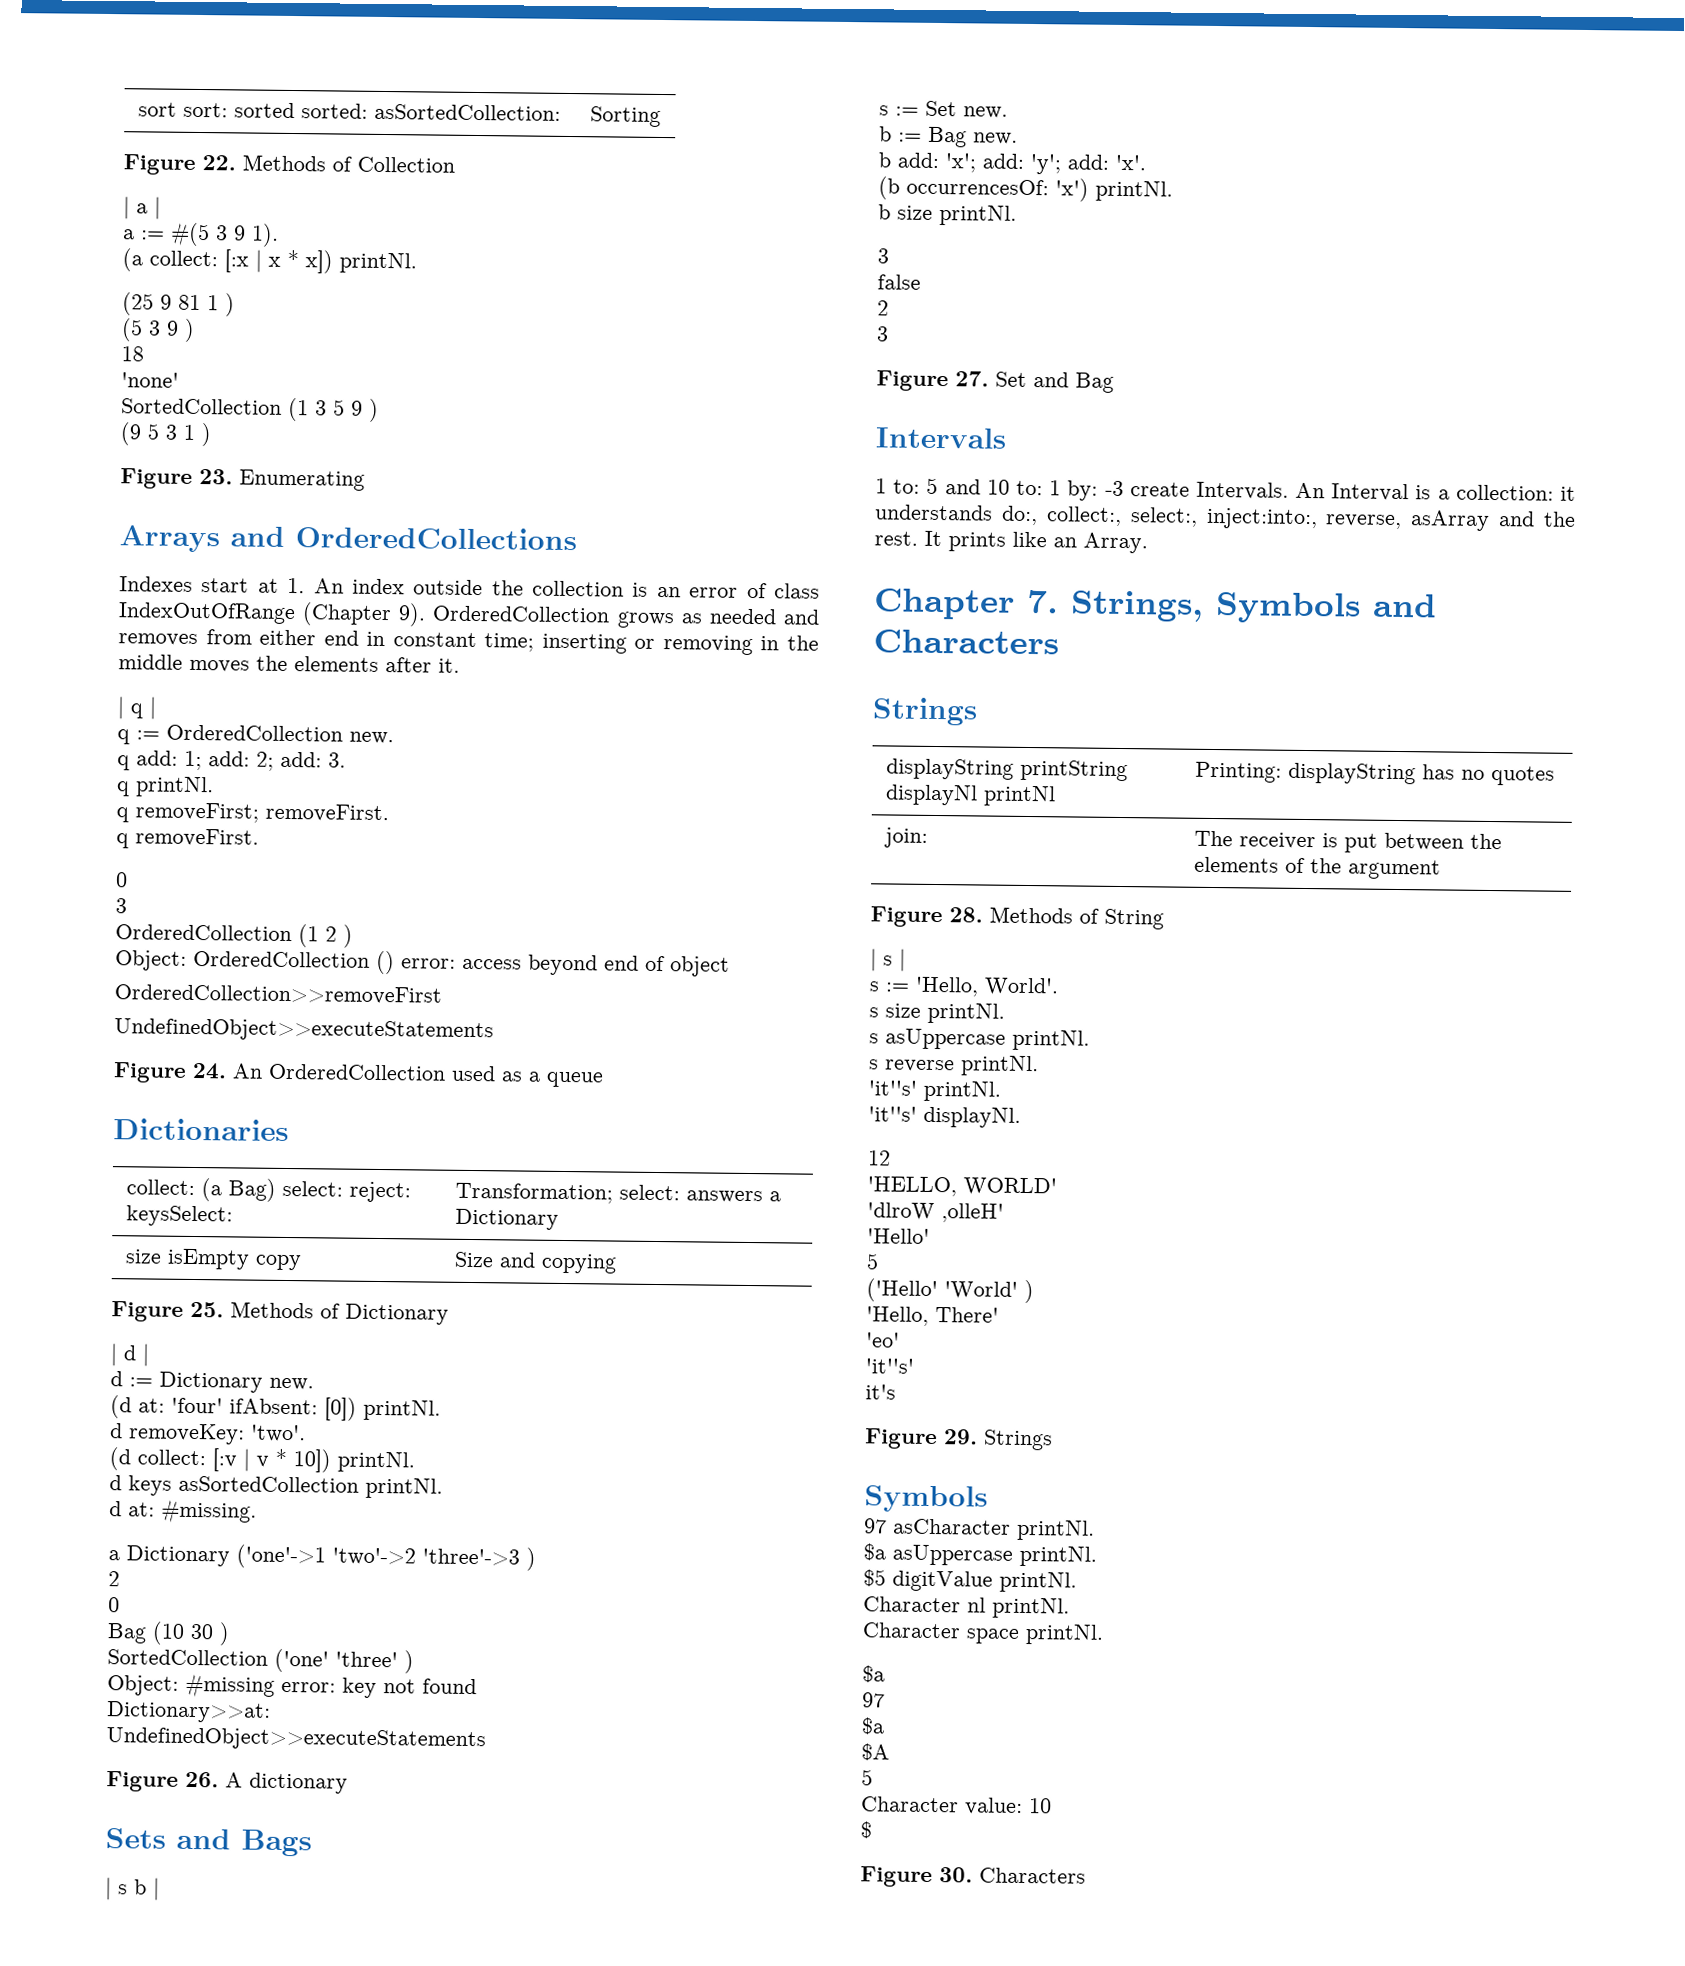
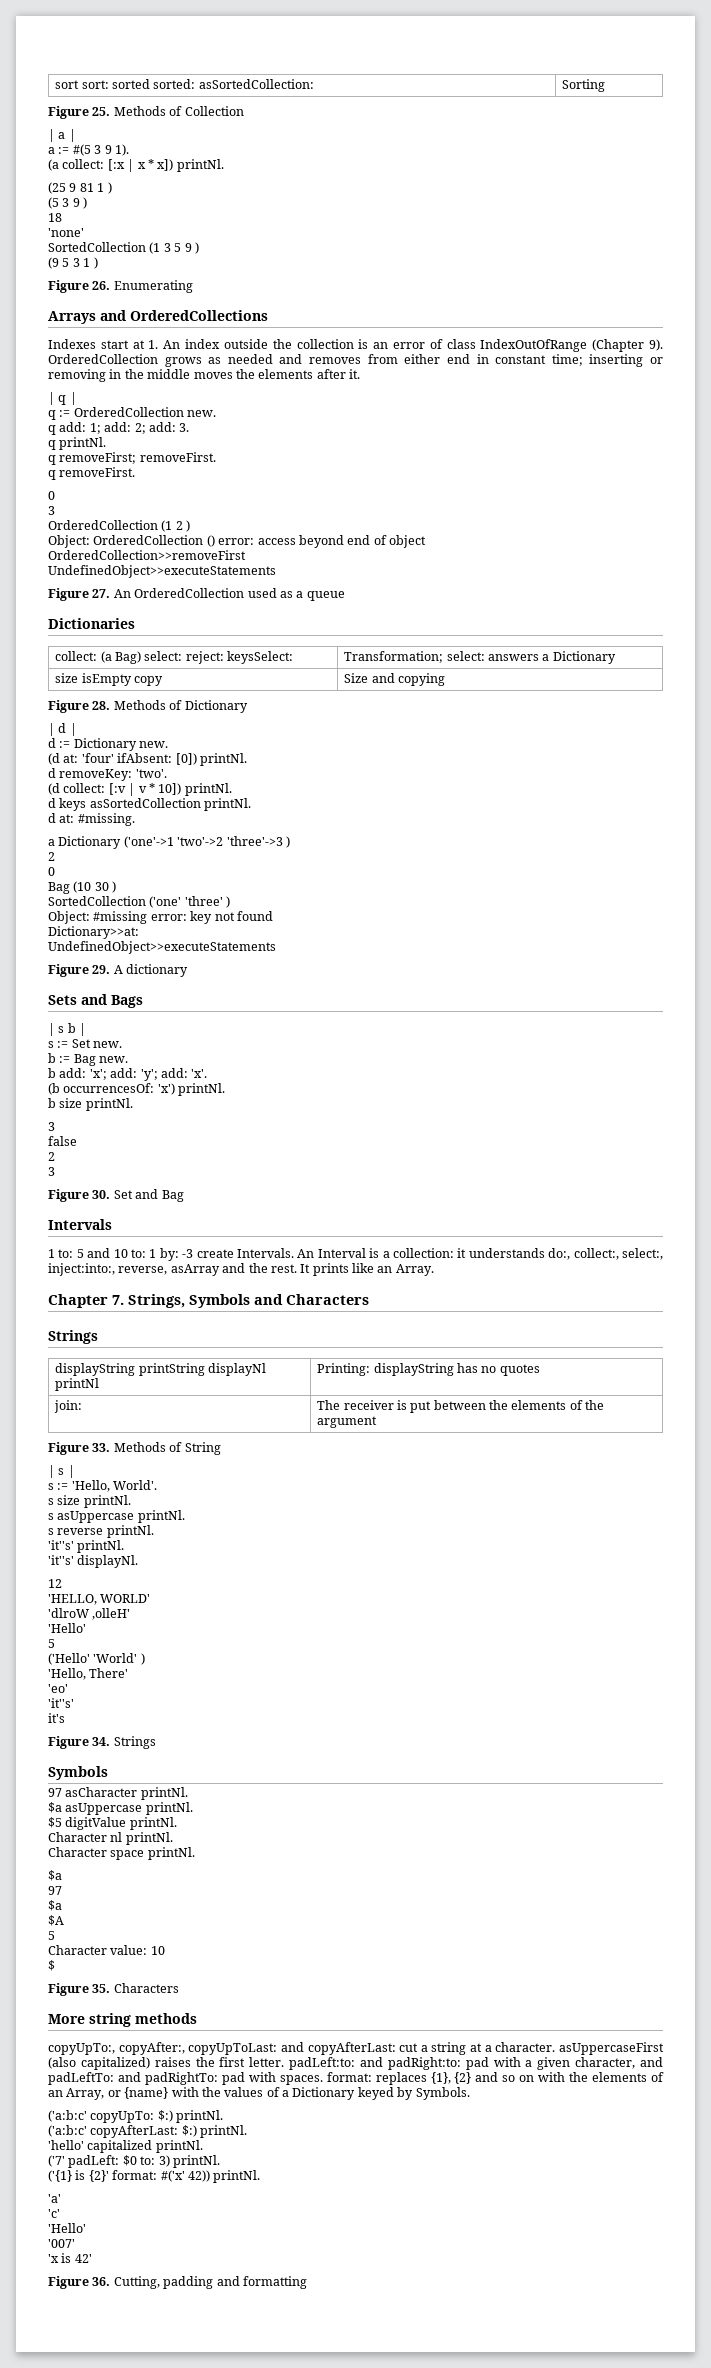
- Figure 22. Methods of Collection
+ Figure 25. Methods of Collection
- Figure 23. Enumerating
+ Figure 26. Enumerating
- Figure 24. An OrderedCollection used as a queue
+ Figure 27. An OrderedCollection used as a queue
- Figure 25. Methods of Dictionary
+ Figure 28. Methods of Dictionary
- Figure 26. A dictionary
+ Figure 29. A dictionary
- Figure 27. Set and Bag
+ Figure 30. Set and Bag
- Figure 28. Methods of String
+ Figure 33. Methods of String
- Figure 29. Strings
+ Figure 34. Strings
- Figure 30. Characters
+ Figure 35. Characters
+ More string methods
+ copyUpTo:, copyAfter:, copyUpToLast: and copyAfterLast: cut a string at a character. asUppercaseFirst (also capitalized) raises the first letter. padLeft:to: and padRight:to: pad with a given character, and padLeftTo: and padRightTo: pad with spaces. format: replaces {1}, {2} and so on with the elements of an Array, or {name} with the values of a Dictionary keyed by Symbols.
+ ('a:b:c' copyUpTo: $:) printNl.
+ ('a:b:c' copyAfterLast: $:) printNl.
+ 'hello' capitalized printNl.
+ ('7' padLeft: $0 to: 3) printNl.
+ ('{1} is {2}' format: #('x' 42)) printNl.
+ 'a'
+ 'c'
+ 'Hello'
+ '007'
+ 'x is 42'
+ Figure 36. Cutting, padding and formatting

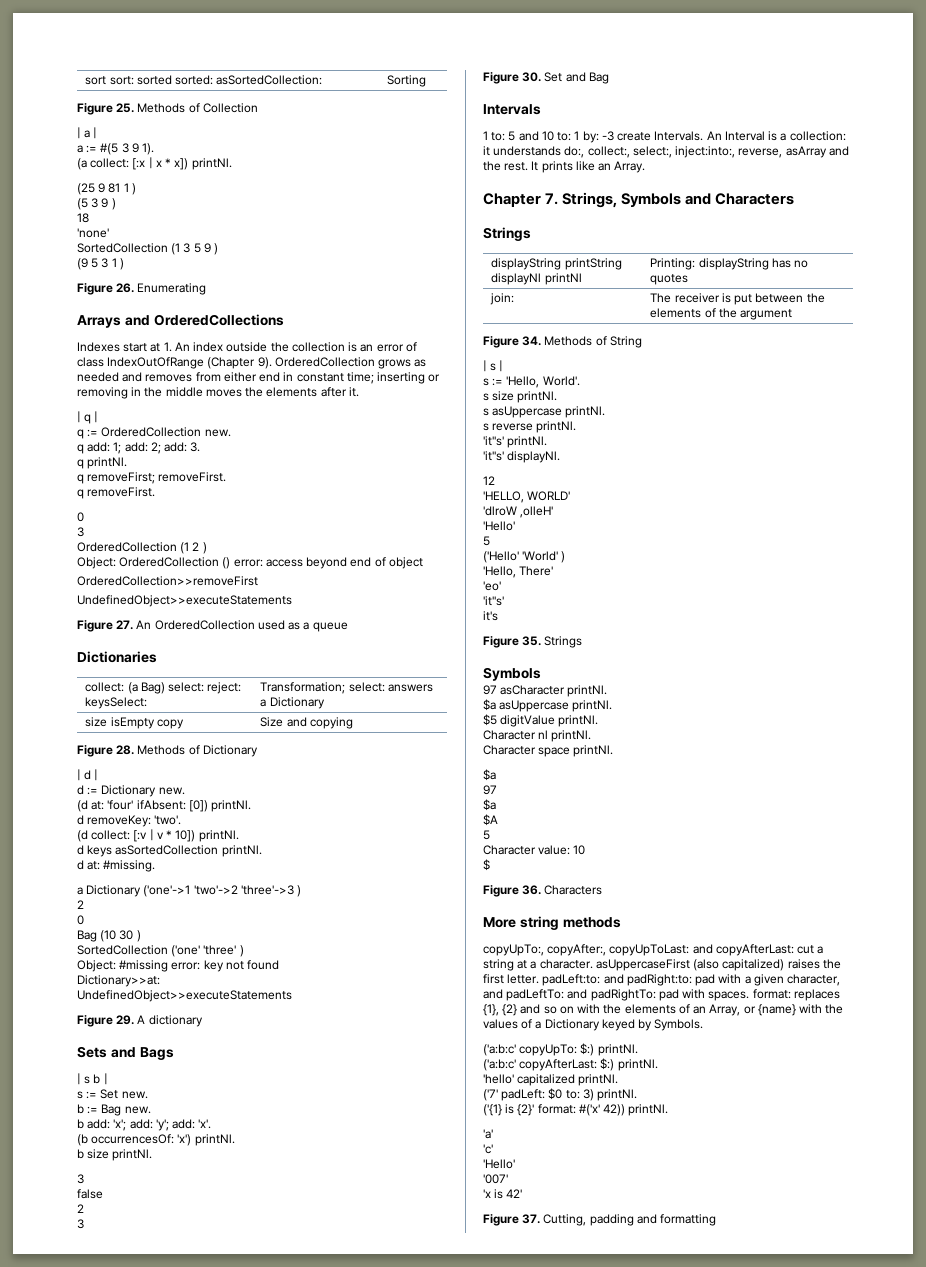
- Figure 33. Methods of String
+ Figure 34. Methods of String
- Figure 34. Strings
+ Figure 35. Strings
- Figure 35. Characters
+ Figure 36. Characters
- Figure 36. Cutting, padding and formatting
+ Figure 37. Cutting, padding and formatting

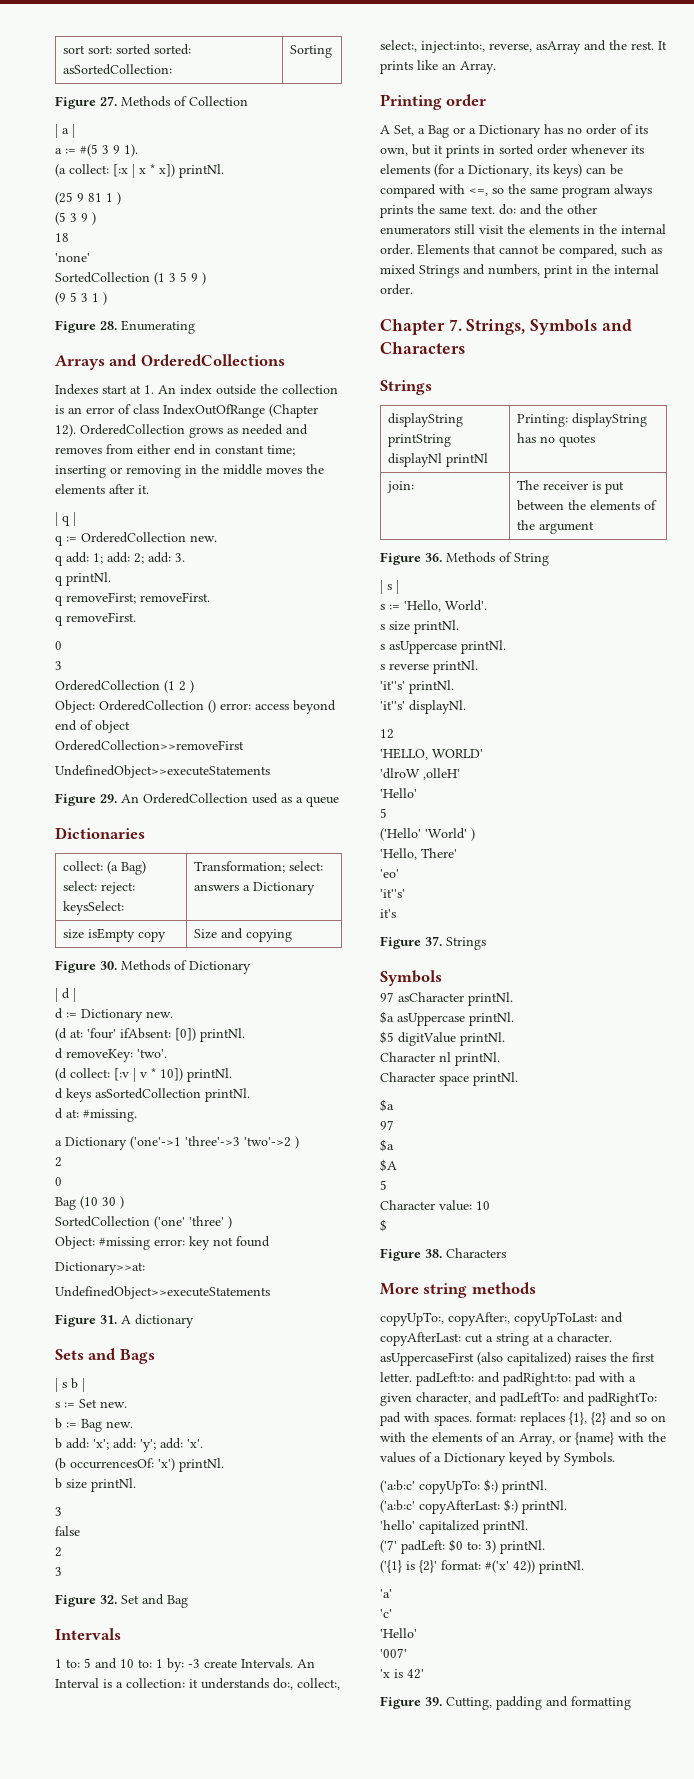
- Figure 25. Methods of Collection
+ Figure 27. Methods of Collection
- Figure 26. Enumerating
+ Figure 28. Enumerating
- Indexes start at 1. An index outside the collection is an error of class IndexOutOfRange (Chapter 9).
+ Indexes start at 1. An index outside the collection is an error of class IndexOutOfRange (Chapter 12).
- Figure 27. An OrderedCollection used as a queue
+ Figure 29. An OrderedCollection used as a queue
- Figure 28. Methods of Dictionary
+ Figure 30. Methods of Dictionary
- a Dictionary ('one'->1 'two'->2 'three'->3 )
+ a Dictionary ('one'->1 'three'->3 'two'->2 )
- Figure 29. A dictionary
+ Figure 31. A dictionary
- Figure 30. Set and Bag
+ Figure 32. Set and Bag
+ Printing order
+ A Set, a Bag or a Dictionary has no order of its own, but it prints in sorted order whenever its elements (for a Dictionary, its keys) can be compared with <=, so the same program always prints the same text. do: and the other enumerators still visit the elements in the internal order. Elements that cannot be compared, such as mixed Strings and numbers, print in the internal order.
- Figure 34. Methods of String
+ Figure 36. Methods of String
- Figure 35. Strings
+ Figure 37. Strings
- Figure 36. Characters
+ Figure 38. Characters
- Figure 37. Cutting, padding and formatting
+ Figure 39. Cutting, padding and formatting

